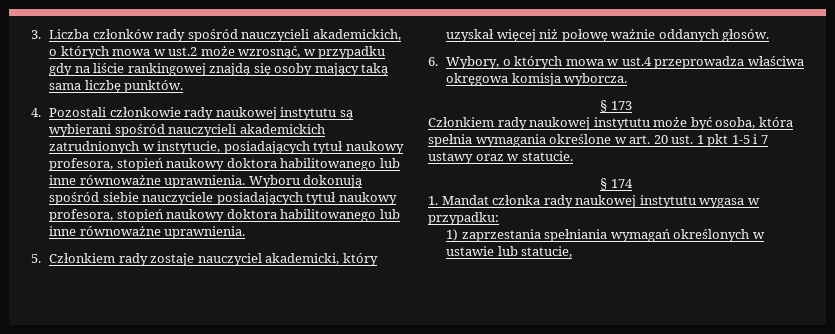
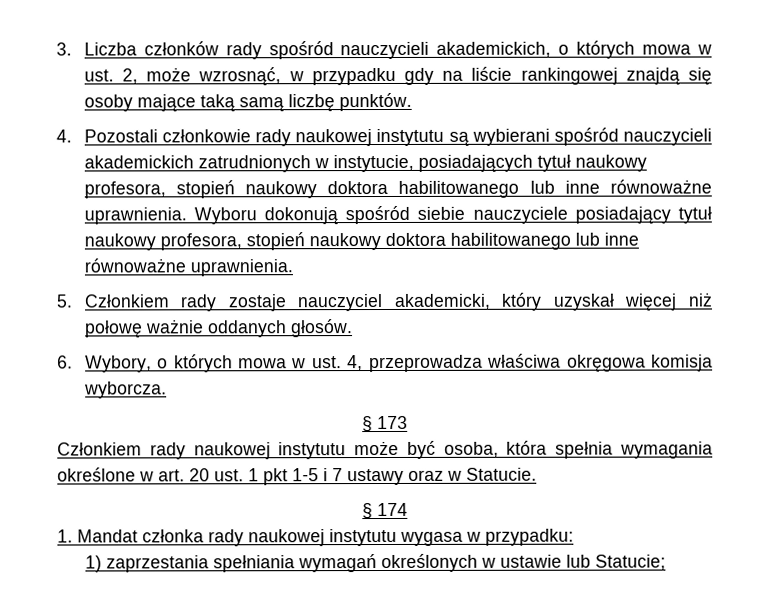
- 3. Liczba członków rady spośród nauczycieli akademickich, o których mowa w ust.2 może wzrosnąć, w przypadku gdy na liście rankingowej znajdą się osoby mający taką sama liczbę punktów.
+ 3. Liczba członków rady spośród nauczycieli akademickich, o których mowa w ust. 2, może wzrosnąć, w przypadku gdy na liście rankingowej znajdą się osoby mające taką samą liczbę punktów.
- Wyboru dokonują spośród siebie nauczyciele posiadających tytuł naukowy profesora, stopień naukowy doktora habilitowanego lub inne równoważne uprawnienia.
+ Wyboru dokonują spośród siebie nauczyciele posiadający tytuł naukowy profesora, stopień naukowy doktora habilitowanego lub inne równoważne uprawnienia.
- 6. Wybory, o których mowa w ust.4 przeprowadza właściwa okręgowa komisja wyborcza.
+ 6. Wybory, o których mowa w ust. 4, przeprowadza właściwa okręgowa komisja wyborcza.
- Członkiem rady naukowej instytutu może być osoba, która spełnia wymagania określone w art. 20 ust. 1 pkt 1-5 i 7 ustawy oraz w statucie.
+ Członkiem rady naukowej instytutu może być osoba, która spełnia wymagania określone w art. 20 ust. 1 pkt 1-5 i 7 ustawy oraz w Statucie.
- 1) zaprzestania spełniania wymagań określonych w ustawie lub statucie,
+ 1) zaprzestania spełniania wymagań określonych w ustawie lub Statucie;

